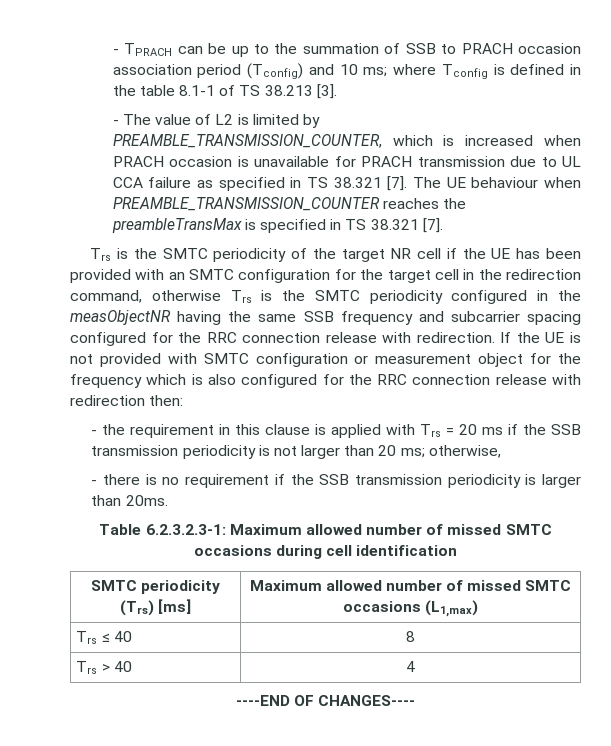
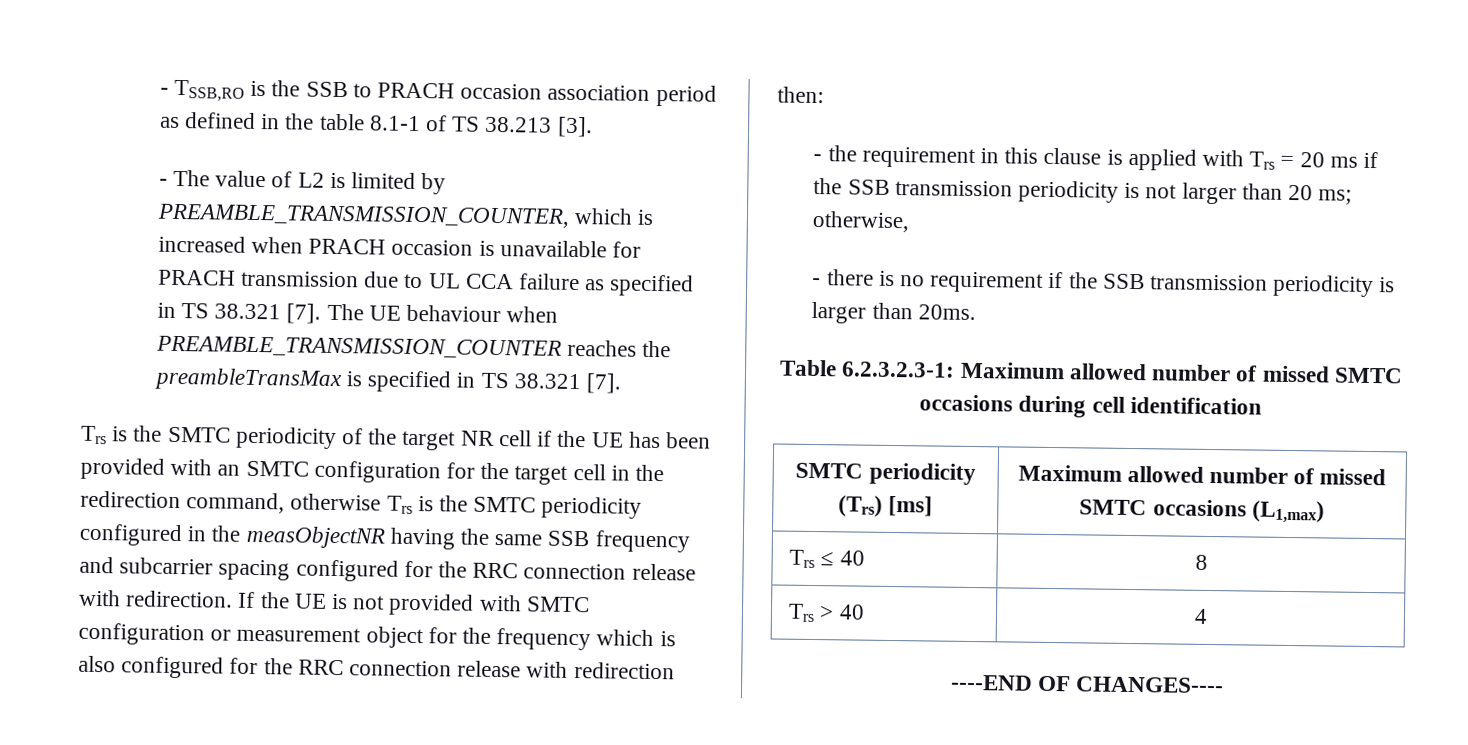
- - TPRACH can be up to the summation of SSB to PRACH occasion association period (Tconfig) and 10 ms; where Tconfig is defined in the table 8.1-1 of TS 38.213 [3].
+ - TSSB,RO is the SSB to PRACH occasion association period as defined in the table 8.1-1 of TS 38.213 [3].

